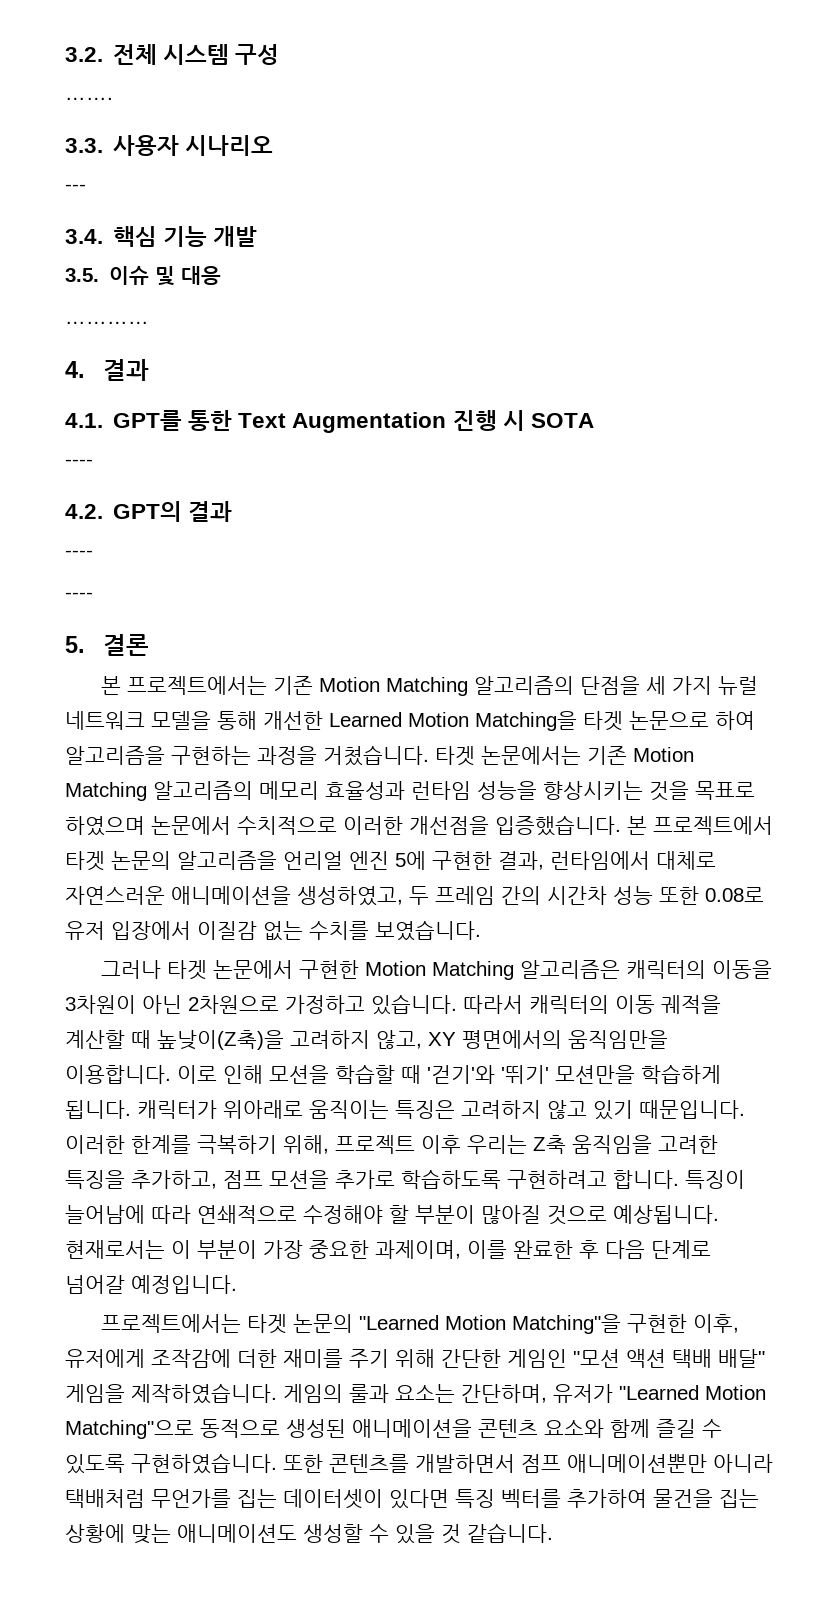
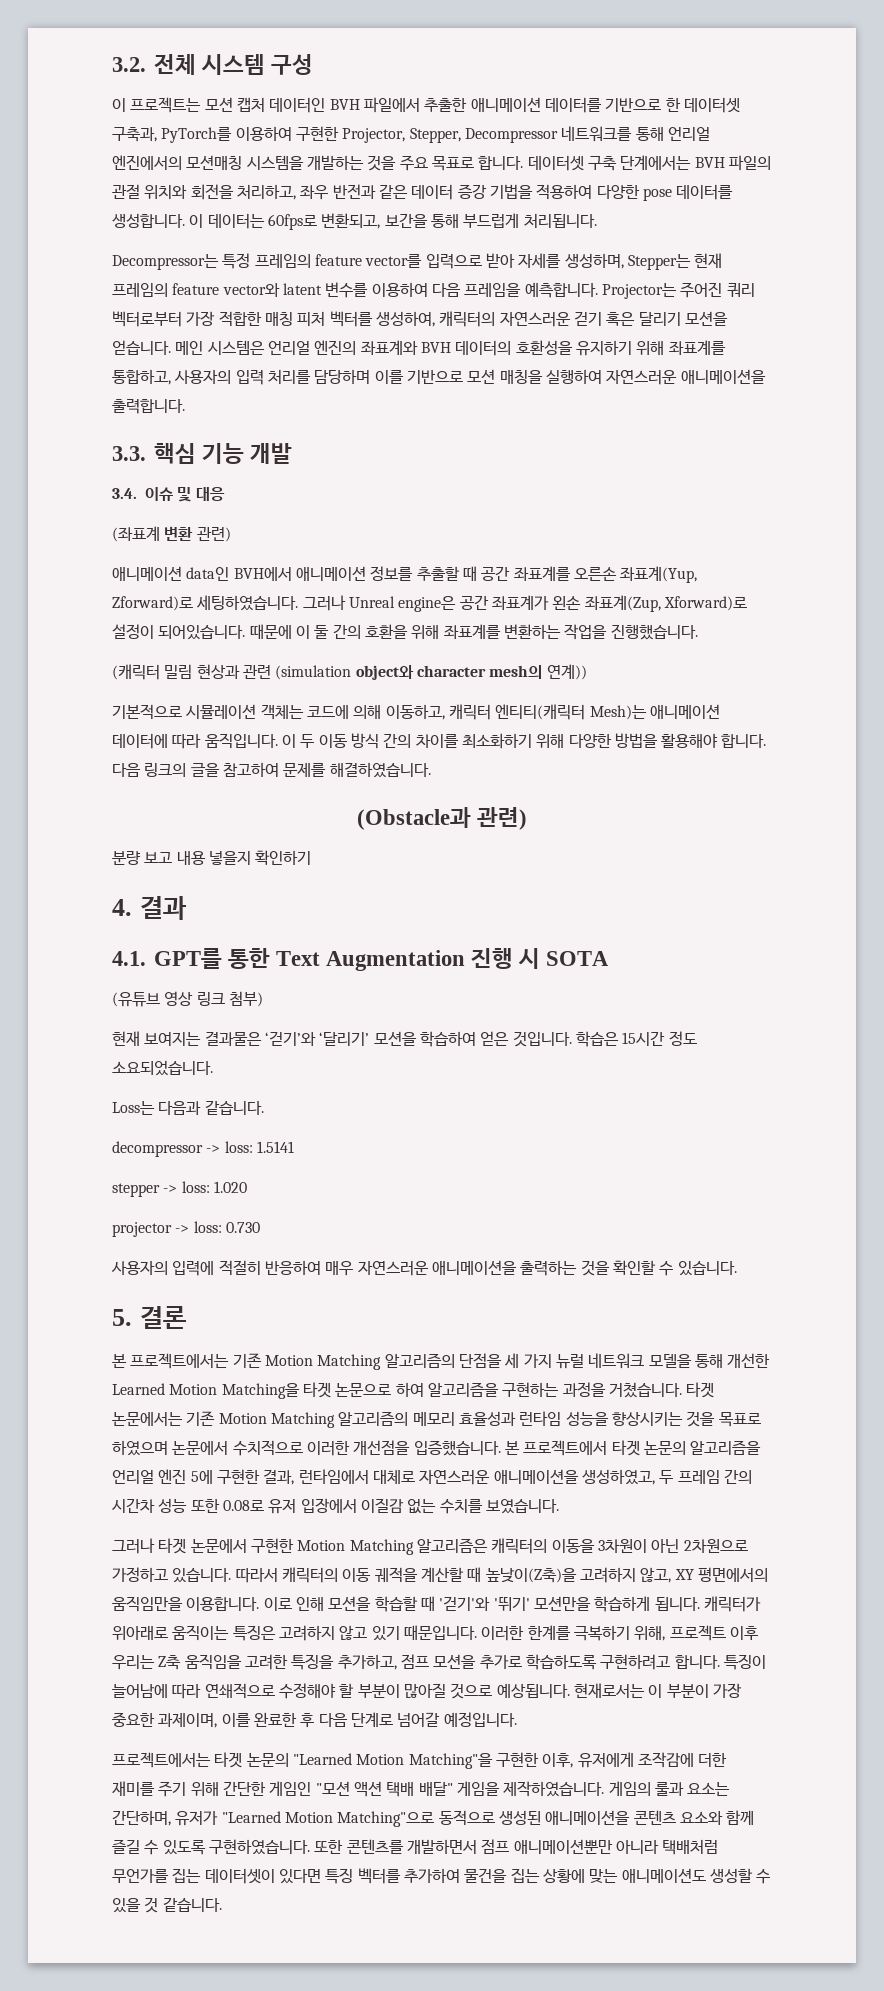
- …….
- 3.3. 사용자 시나리오
- ---
- 3.4. 핵심 기능 개발
+ 이 프로젝트는 모션 캡처 데이터인 BVH 파일에서 추출한 애니메이션 데이터를 기반으로 한 데이터셋 구축과, PyTorch를 이용하여 구현한 Projector, Stepper, Decompressor 네트워크를 통해 언리얼 엔진에서의 모션매칭 시스템을 개발하는 것을 주요 목표로 합니다. 데이터셋 구축 단계에서는 BVH 파일의 관절 위치와 회전을 처리하고, 좌우 반전과 같은 데이터 증강 기법을 적용하여 다양한 pose 데이터를 생성합니다. 이 데이터는 60fps로 변환되고, 보간을 통해 부드럽게 처리됩니다.
+ Decompressor는 특정 프레임의 feature vector를 입력으로 받아 자세를 생성하며, Stepper는 현재 프레임의 feature vector와 latent 변수를 이용하여 다음 프레임을 예측합니다. Projector는 주어진 쿼리 벡터로부터 가장 적합한 매칭 피처 벡터를 생성하여, 캐릭터의 자연스러운 걷기 혹은 달리기 모션을 얻습니다. 메인 시스템은 언리얼 엔진의 좌표계와 BVH 데이터의 호환성을 유지하기 위해 좌표계를 통합하고, 사용자의 입력 처리를 담당하며 이를 기반으로 모션 매칭을 실행하여 자연스러운 애니메이션을 출력합니다.
+ 3.3. 핵심 기능 개발
- 3.5. 이슈 및 대응
+ 3.4. 이슈 및 대응
- …………
+ (좌표계 변환 관련)
+ 애니메이션 data인 BVH에서 애니메이션 정보를 추출할 때 공간 좌표계를 오른손 좌표계(Yup, Zforward)로 세팅하였습니다. 그러나 Unreal engine은 공간 좌표계가 왼손 좌표계(Zup, Xforward)로 설정이 되어있습니다. 때문에 이 둘 간의 호환을 위해 좌표계를 변환하는 작업을 진행했습니다.
+ (캐릭터 밀림 현상과 관련 (simulation object와 character mesh의 연계))
+ 기본적으로 시뮬레이션 객체는 코드에 의해 이동하고, 캐릭터 엔티티(캐릭터 Mesh)는 애니메이션 데이터에 따라 움직입니다. 이 두 이동 방식 간의 차이를 최소화하기 위해 다양한 방법을 활용해야 합니다. 다음 링크의 글을 참고하여 문제를 해결하였습니다.
+ (Obstacle과 관련)
+ 분량 보고 내용 넣을지 확인하기
  4.1. GPT를 통한 Text Augmentation 진행 시 SOTA
- ----
- 4.2. GPT의 결과
- ----
- ----
+ (유튜브 영상 링크 첨부)
+ 현재 보여지는 결과물은 ‘걷기’와 ‘달리기’ 모션을 학습하여 얻은 것입니다. 학습은 15시간 정도 소요되었습니다.
+ Loss는 다음과 같습니다.
+ decompressor -> loss: 1.5141
+ stepper -> loss: 1.020
+ projector -> loss: 0.730
+ 사용자의 입력에 적절히 반응하여 매우 자연스러운 애니메이션을 출력하는 것을 확인할 수 있습니다.

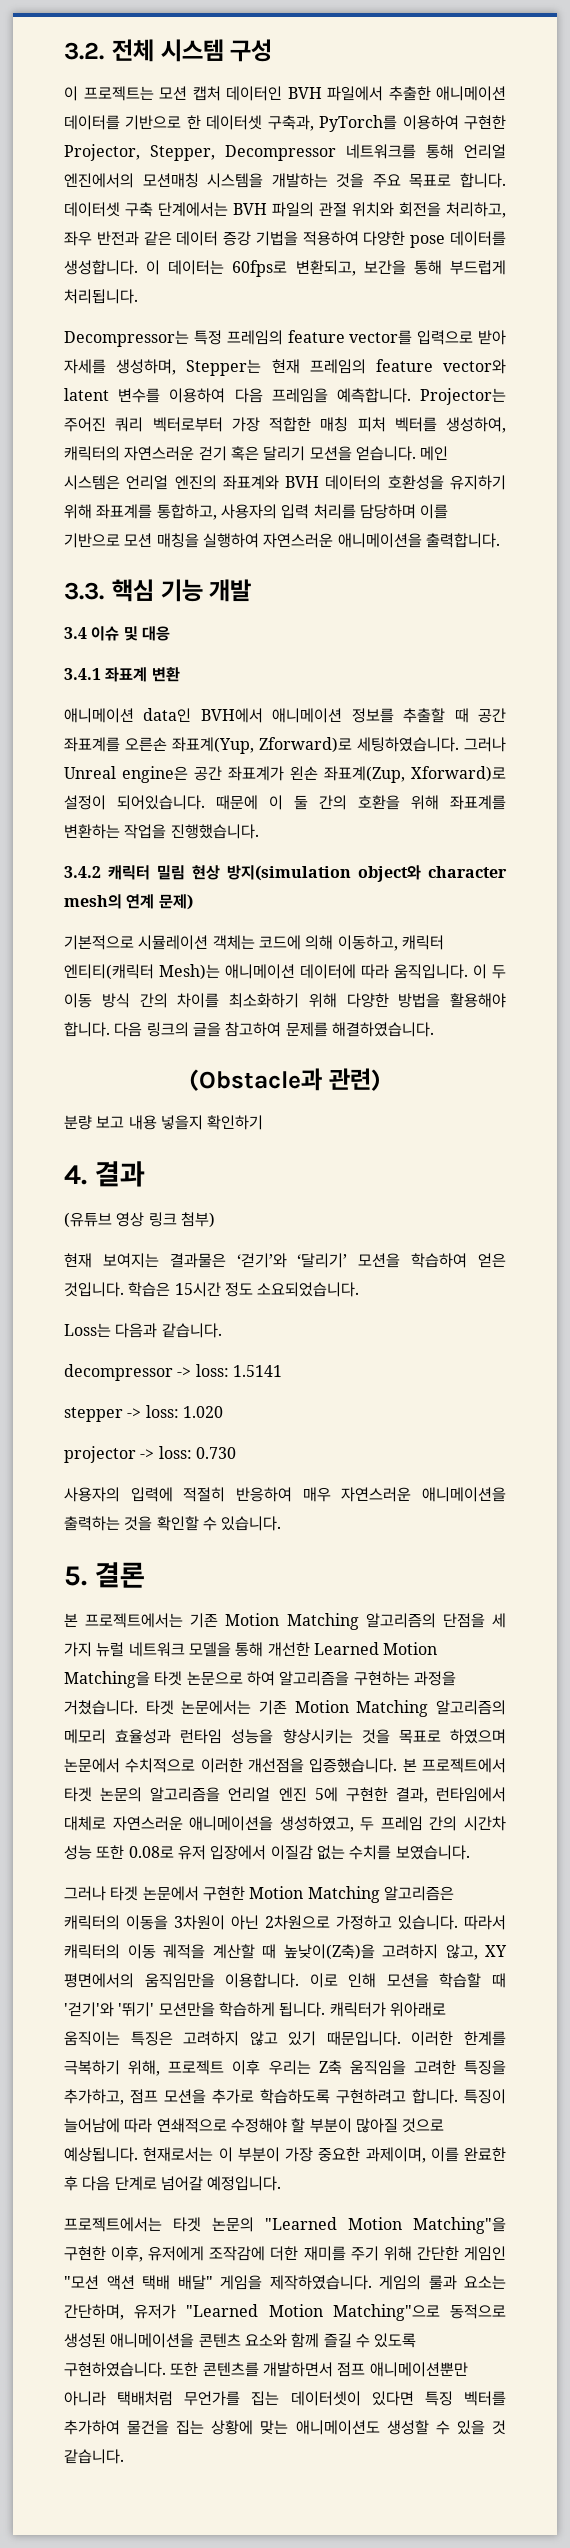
- 3.4. 이슈 및 대응
+ 3.4 이슈 및 대응
- (좌표계 변환 관련)
+ 3.4.1 좌표계 변환
- (캐릭터 밀림 현상과 관련 (simulation object와 character mesh의 연계))
+ 3.4.2 캐릭터 밀림 현상 방지(simulation object와 character mesh의 연계 문제)
- 4.1. GPT를 통한 Text Augmentation 진행 시 SOTA

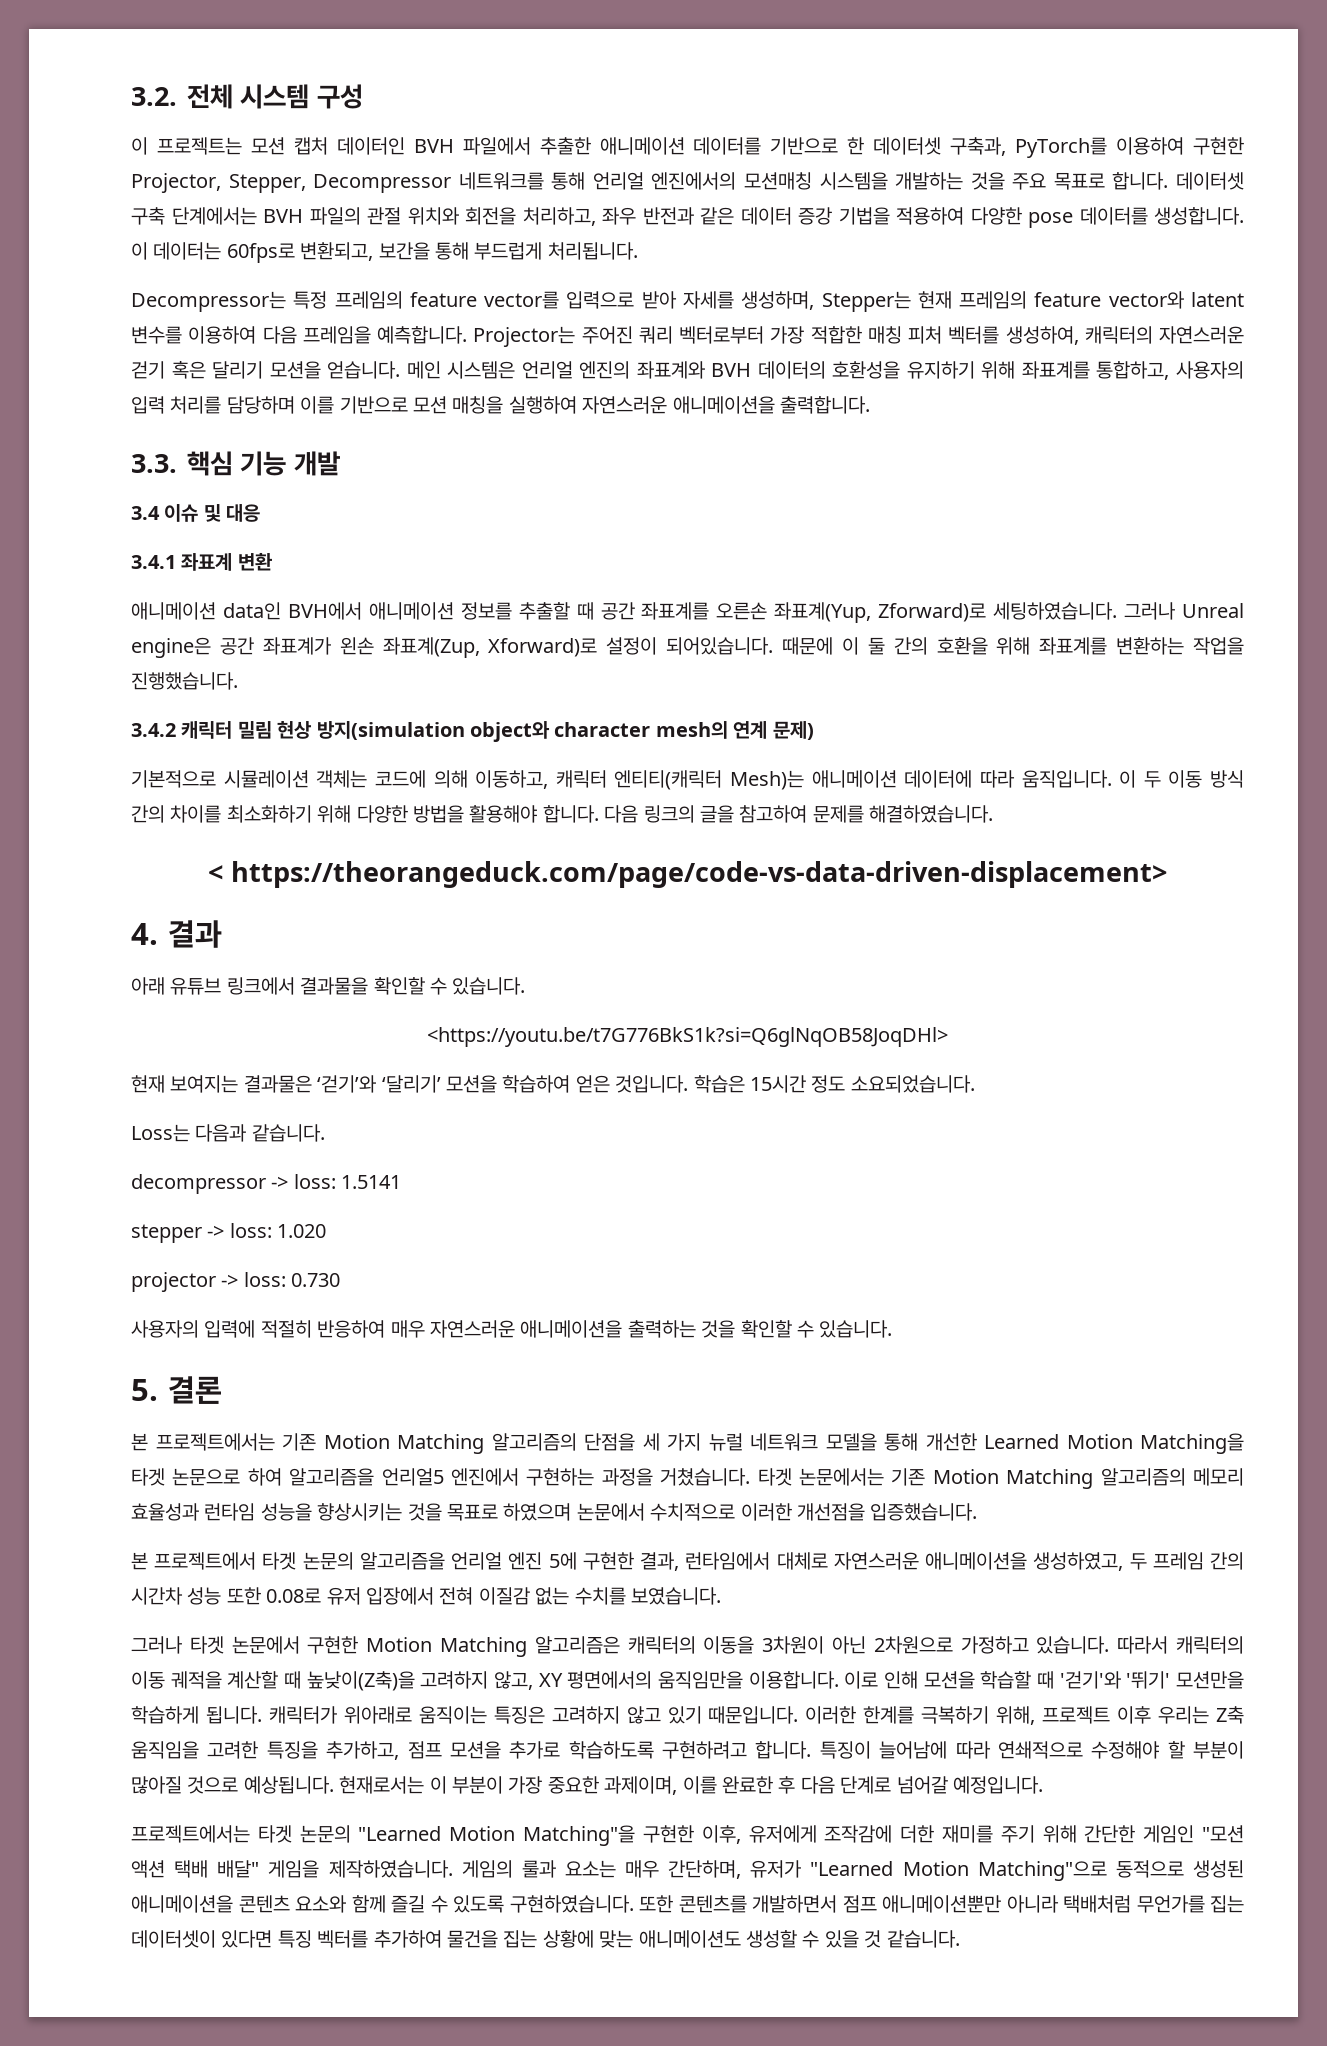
- (Obstacle과 관련)
- 분량 보고 내용 넣을지 확인하기
+ < https://theorangeduck.com/page/code-vs-data-driven-displacement>
  4. 결과
- (유튜브 영상 링크 첨부)
+ 아래 유튜브 링크에서 결과물을 확인할 수 있습니다.
+ <https://youtu.be/t7G776BkS1k?si=Q6glNqOB58JoqDHl>
- 본 프로젝트에서는 기존 Motion Matching 알고리즘의 단점을 세 가지 뉴럴 네트워크 모델을 통해 개선한 Learned Motion Matching을 타겟 논문으로 하여 알고리즘을 구현하는 과정을 거쳤습니다.
+ 본 프로젝트에서는 기존 Motion Matching 알고리즘의 단점을 세 가지 뉴럴 네트워크 모델을 통해 개선한 Learned Motion Matching을 타겟 논문으로 하여 알고리즘을 언리얼5 엔진에서 구현하는 과정을 거쳤습니다.
- 타겟 논문에서는 기존 Motion Matching 알고리즘의 메모리 효율성과 런타임 성능을 향상시키는 것을 목표로 하였으며 논문에서 수치적으로 이러한 개선점을 입증했습니다. 본 프로젝트에서 타겟 논문의 알고리즘을 언리얼 엔진 5에 구현한 결과, 런타임에서 대체로 자연스러운 애니메이션을 생성하였고, 두 프레임 간의 시간차 성능 또한 0.08로 유저 입장에서 이질감 없는 수치를 보였습니다.
+ 타겟 논문에서는 기존 Motion Matching 알고리즘의 메모리 효율성과 런타임 성능을 향상시키는 것을 목표로 하였으며 논문에서 수치적으로 이러한 개선점을 입증했습니다.
+ 본 프로젝트에서 타겟 논문의 알고리즘을 언리얼 엔진 5에 구현한 결과, 런타임에서 대체로 자연스러운 애니메이션을 생성하였고, 두 프레임 간의 시간차 성능 또한 0.08로 유저 입장에서 전혀 이질감 없는 수치를 보였습니다.
- 게임의 룰과 요소는 간단하며, 유저가 "Learned Motion Matching"으로 동적으로 생성된 애니메이션을 콘텐츠 요소와 함께 즐길 수 있도록 구현하였습니다.
+ 게임의 룰과 요소는 매우 간단하며, 유저가 "Learned Motion Matching"으로 동적으로 생성된 애니메이션을 콘텐츠 요소와 함께 즐길 수 있도록 구현하였습니다.

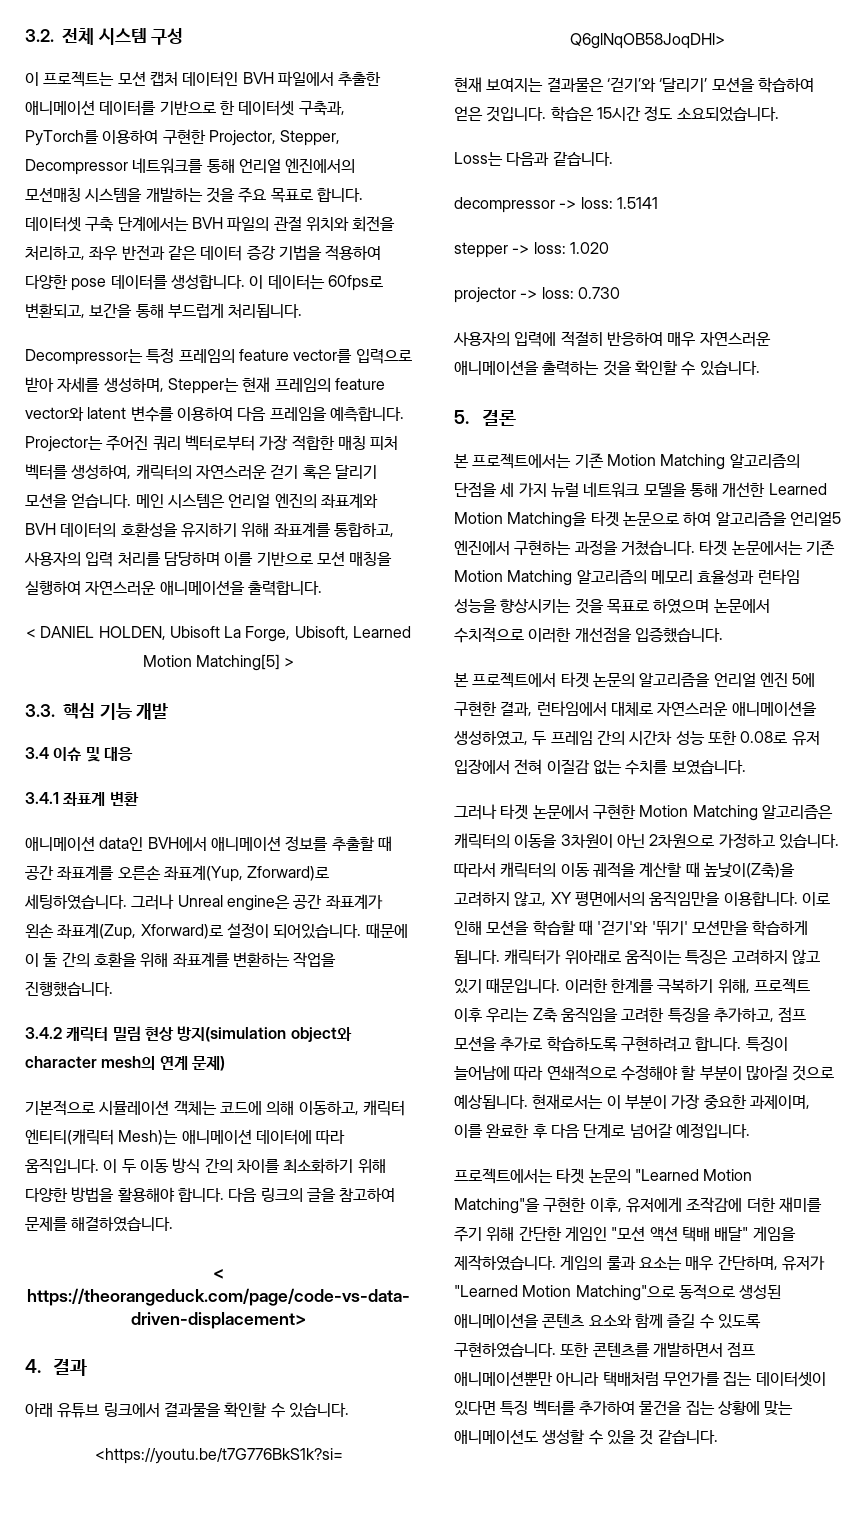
+ < DANIEL HOLDEN, Ubisoft La Forge, Ubisoft, Learned Motion Matching[5] >

